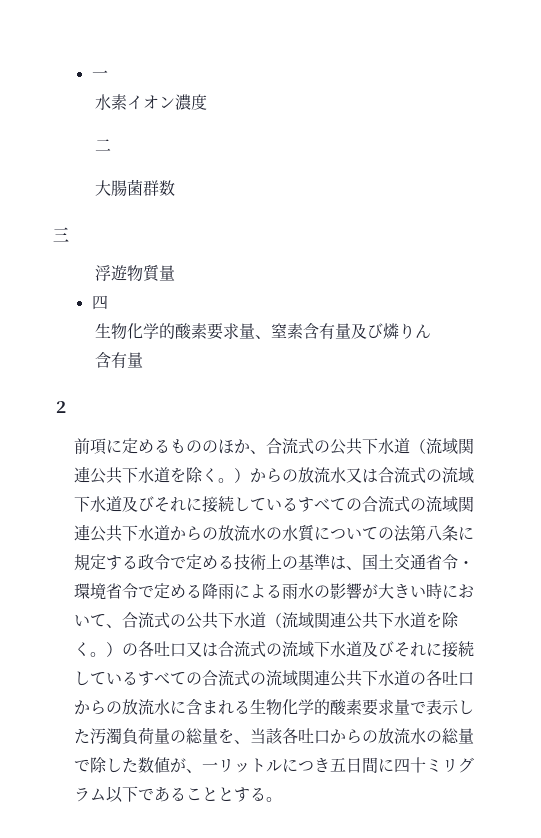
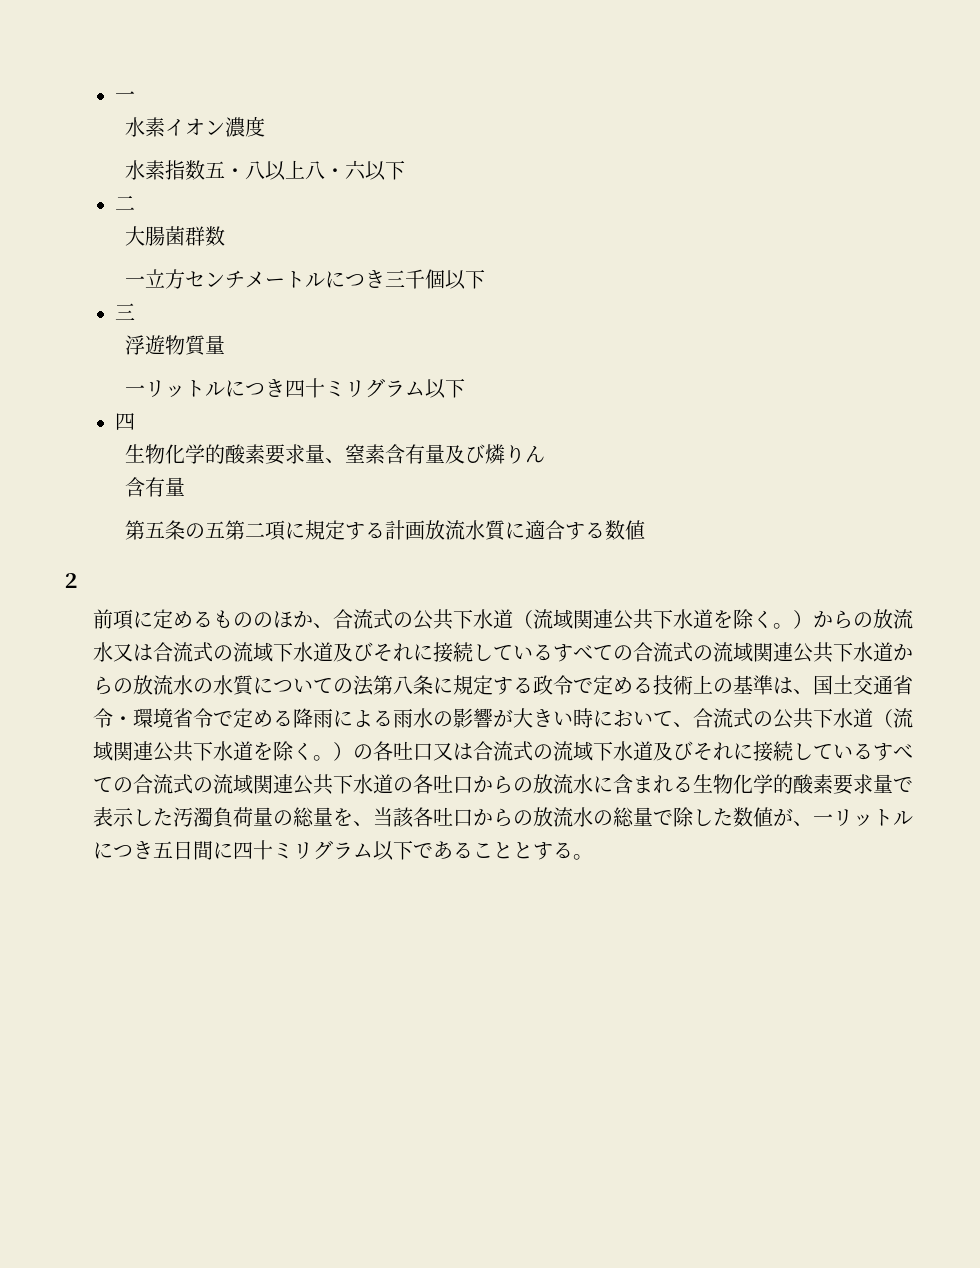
+ 水素指数五・八以上八・六以下
  二
  大腸菌群数
+ 一立方センチメートルにつき三千個以下
  三
  浮遊物質量
+ 一リットルにつき四十ミリグラム以下
+ 第五条の五第二項に規定する計画放流水質に適合する数値

